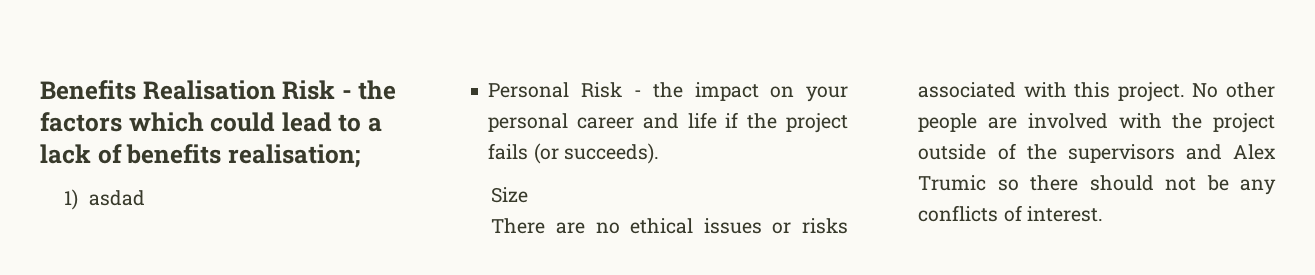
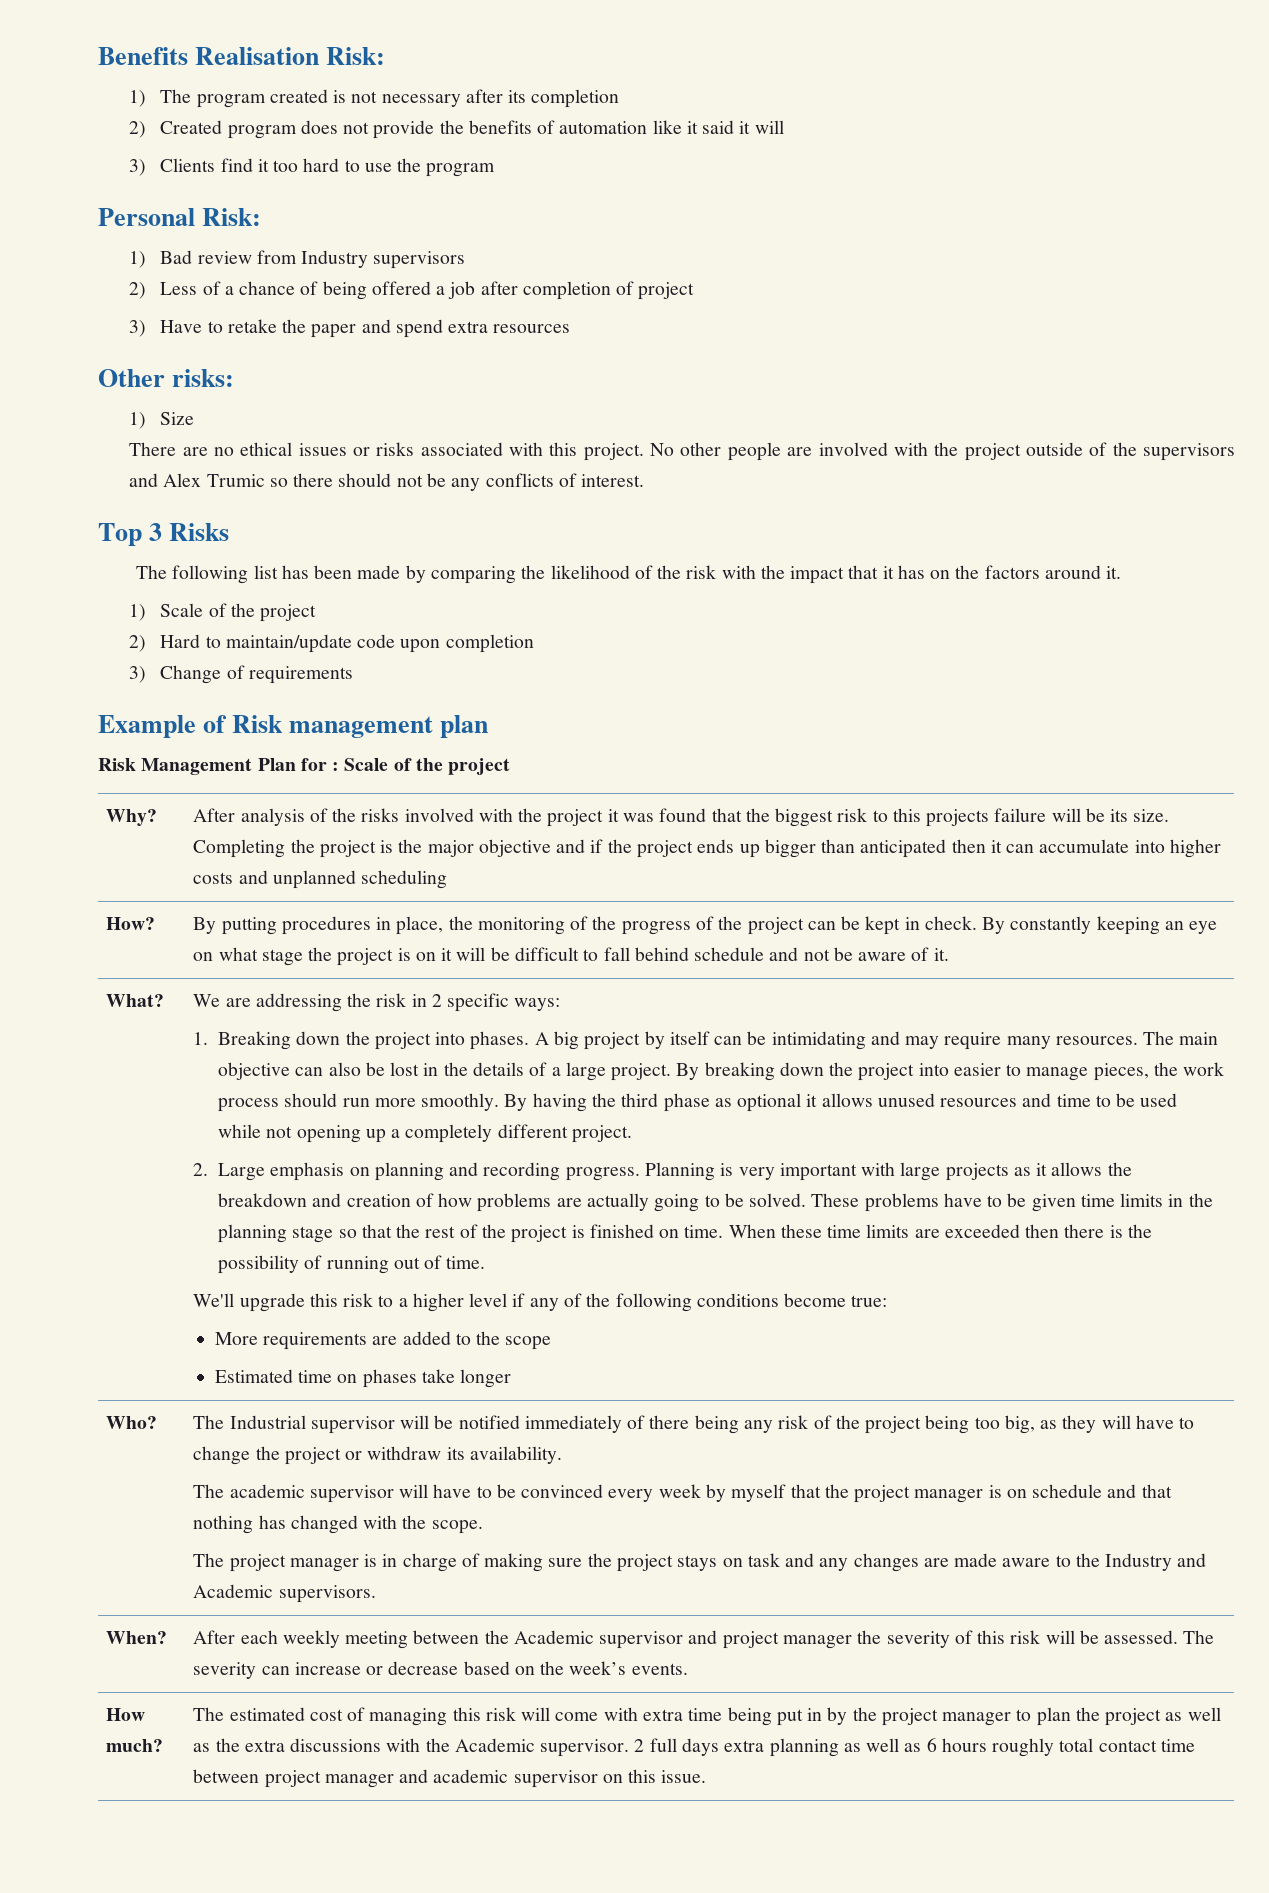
- Benefits Realisation Risk - the factors which could lead to a lack of benefits realisation;
- 1) asdad
- Personal Risk - the impact on your personal career and life if the project fails (or succeeds).
- Size
+ Benefits Realisation Risk:
+ 1) The program created is not necessary after its completion
+ 2) Created program does not provide the benefits of automation like it said it will
+ 3) Clients find it too hard to use the program
+ Personal Risk:
+ 1) Bad review from Industry supervisors
+ 2) Less of a chance of being offered a job after completion of project
+ 3) Have to retake the paper and spend extra resources
+ Other risks:
+ 1) Size
+ Top 3 Risks
+ The following list has been made by comparing the likelihood of the risk with the impact that it has on the factors around it.
+ 1) Scale of the project
+ 2) Hard to maintain/update code upon completion
+ 3) Change of requirements
+ Example of Risk management plan
+ Risk Management Plan for : Scale of the project
+ Why? | After analysis of the risks involved with the project it was found that the biggest risk to this projects failure will be its size. Completing the project is the major objective and if the project ends up bigger than anticipated then it can accumulate into higher costs and unplanned scheduling
+ How? | By putting procedures in place, the monitoring of the progress of the project can be kept in check. By constantly keeping an eye on what stage the project is on it will be difficult to fall behind schedule and not be aware of it.
+ What? | We are addressing the risk in 2 specific ways:
+ 1. Breaking down the project into phases. A big project by itself can be intimidating and may require many resources. The main objective can also be lost in the details of a large project. By breaking down the project into easier to manage pieces, the work process should run more smoothly. By having the third phase as optional it allows unused resources and time to be used while not opening up a completely different project.
+ 2. Large emphasis on planning and recording progress. Planning is very important with large projects as it allows the breakdown and creation of how problems are actually going to be solved. These problems have to be given time limits in the planning stage so that the rest of the project is finished on time. When these time limits are exceeded then there is the possibility of running out of time.
+ We'll upgrade this risk to a higher level if any of the following conditions become true:
+ More requirements are added to the scope
+ Estimated time on phases take longer
+ Who? | The Industrial supervisor will be notified immediately of there being any risk of the project being too big, as they will have to change the project or withdraw its availability.
+ The academic supervisor will have to be convinced every week by myself that the project manager is on schedule and that nothing has changed with the scope.
+ The project manager is in charge of making sure the project stays on task and any changes are made aware to the Industry and Academic supervisors.
+ When? | After each weekly meeting between the Academic supervisor and project manager the severity of this risk will be assessed. The severity can increase or decrease based on the week’s events.
+ How much? | The estimated cost of managing this risk will come with extra time being put in by the project manager to plan the project as well as the extra discussions with the Academic supervisor. 2 full days extra planning as well as 6 hours roughly total contact time between project manager and academic supervisor on this issue.

